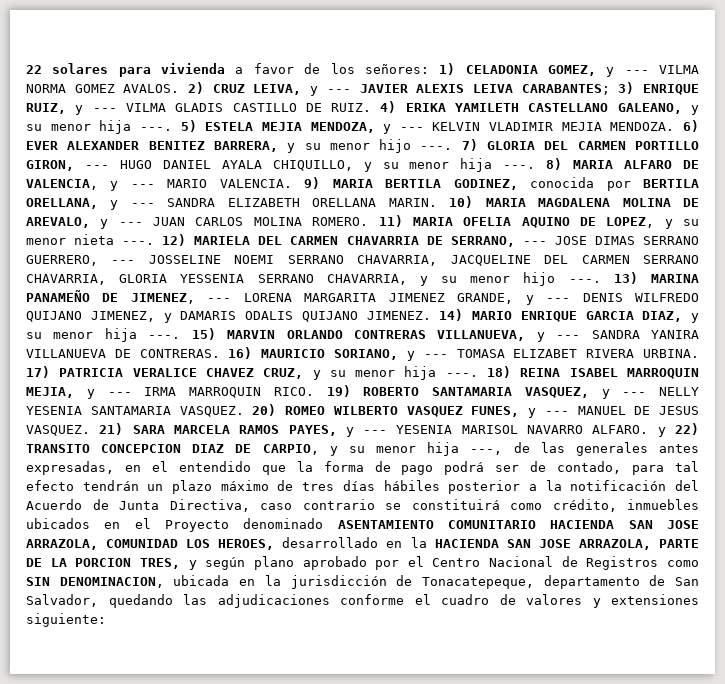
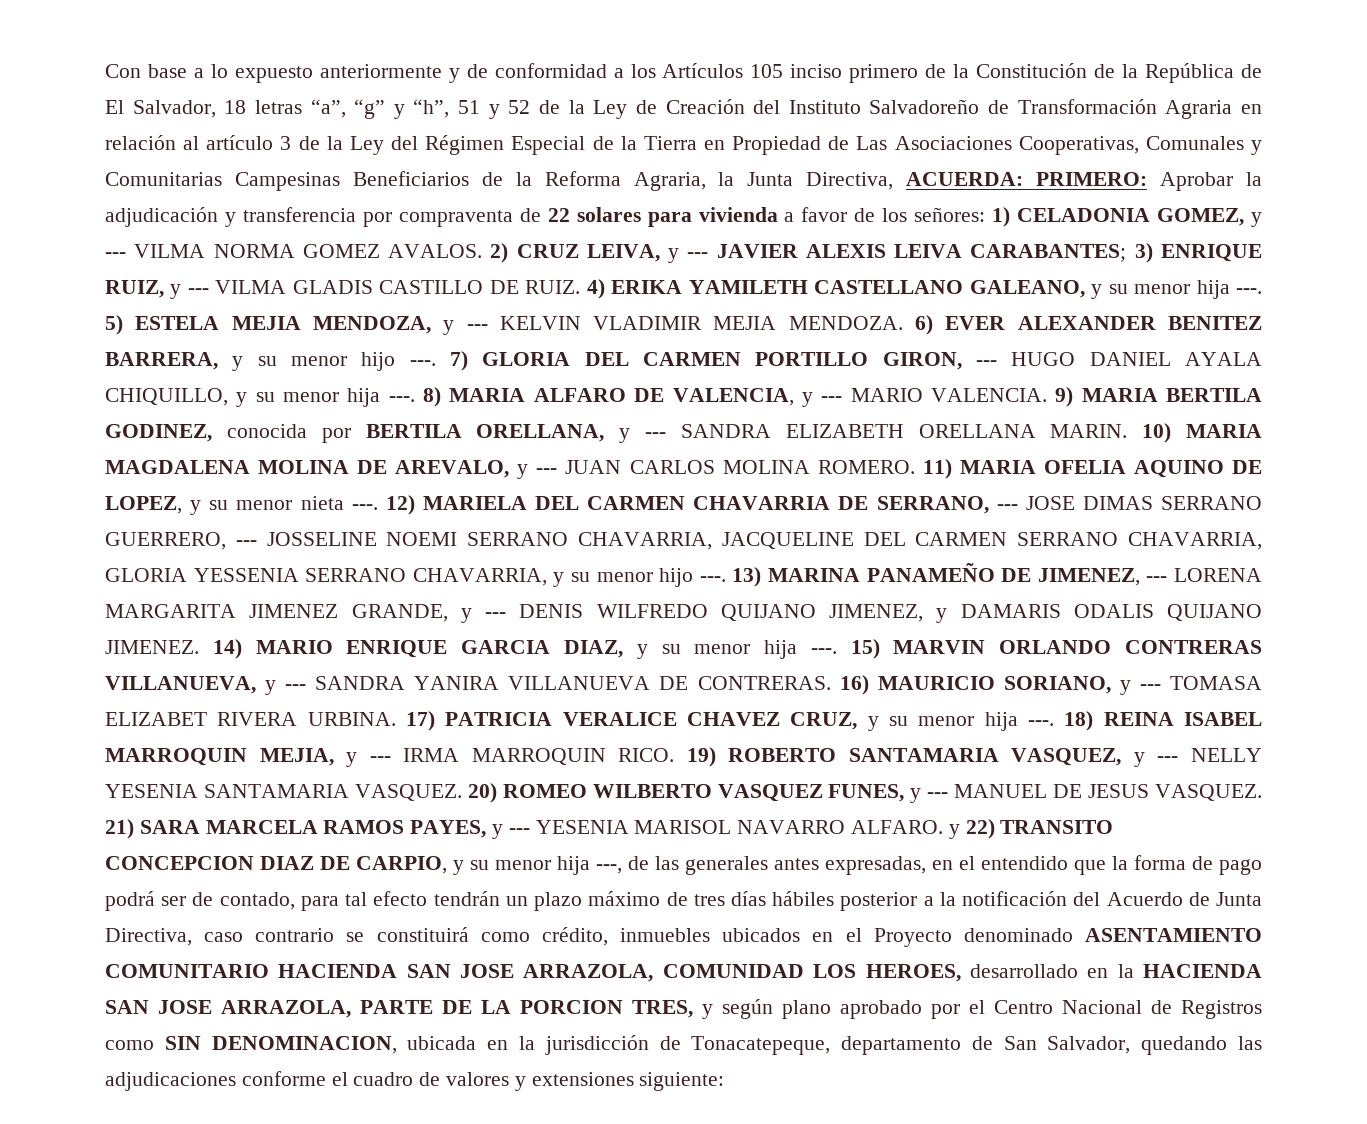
- 22 solares para vivienda a favor de los señores: 1) CELADONIA GOMEZ, y --- VILMA NORMA GOMEZ AVALOS.
+ Con base a lo expuesto anteriormente y de conformidad a los Artículos 105 inciso primero de la Constitución de la República de El Salvador, 18 letras “a”, “g” y “h”, 51 y 52 de la Ley de Creación del Instituto Salvadoreño de Transformación Agraria en relación al artículo 3 de la Ley del Régimen Especial de la Tierra en Propiedad de Las Asociaciones Cooperativas, Comunales y Comunitarias Campesinas Beneficiarios de la Reforma Agraria, la Junta Directiva, ACUERDA: PRIMERO: Aprobar la adjudicación y transferencia por compraventa de 22 solares para vivienda a favor de los señores: 1) CELADONIA GOMEZ, y --- VILMA NORMA GOMEZ AVALOS.

